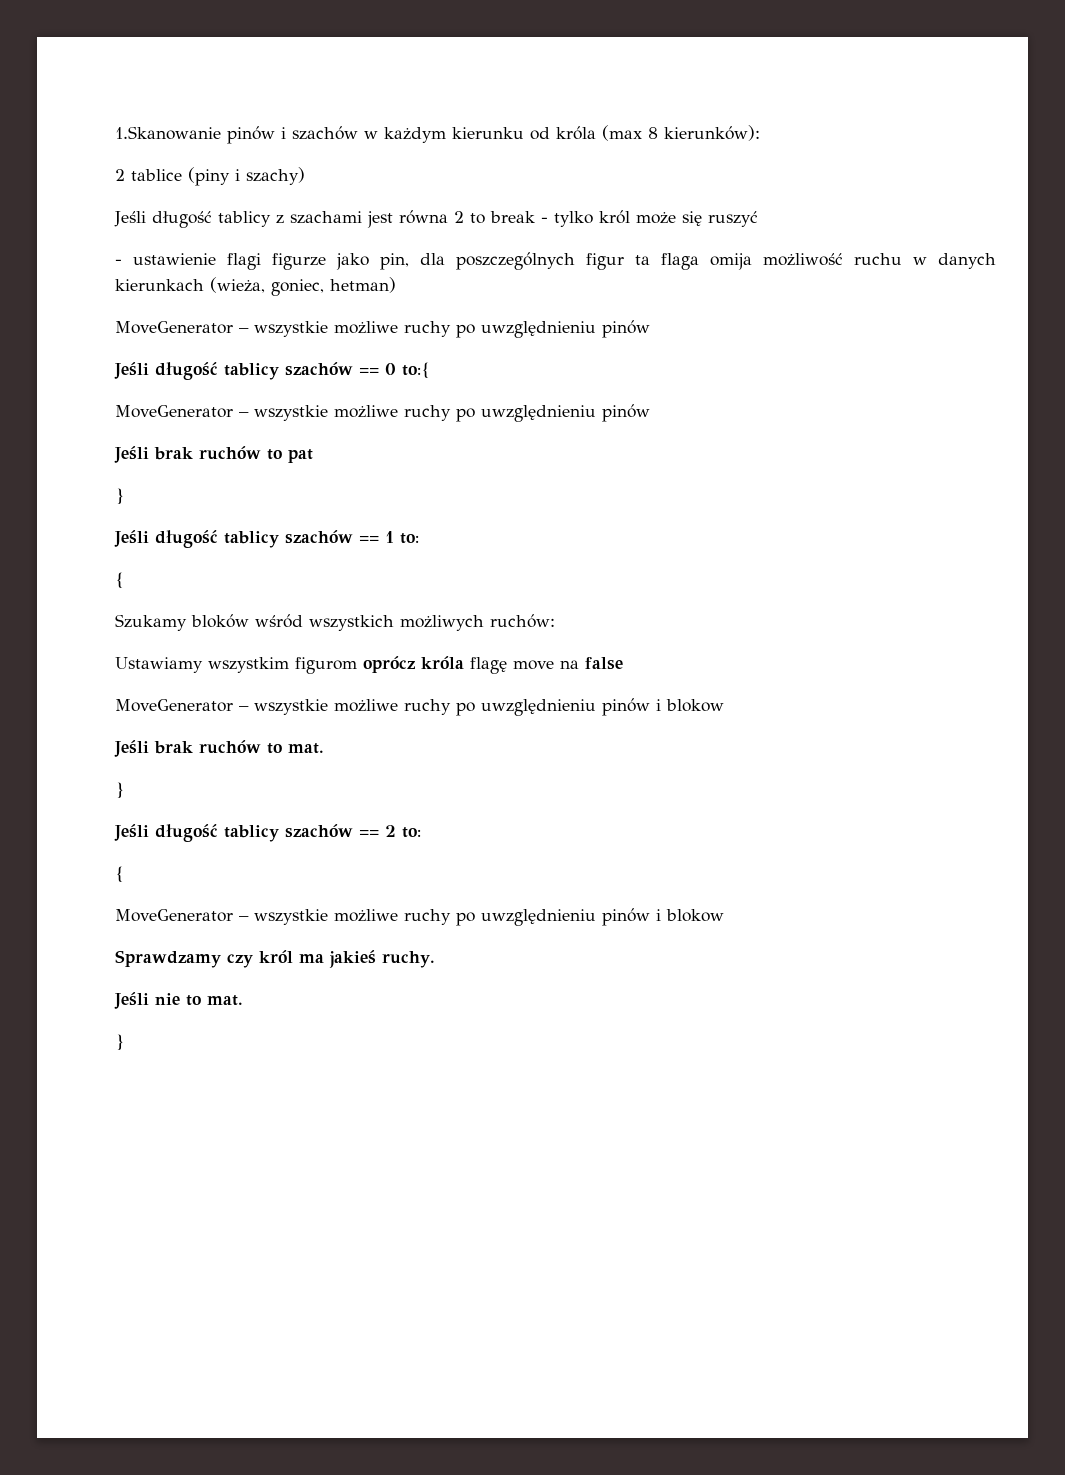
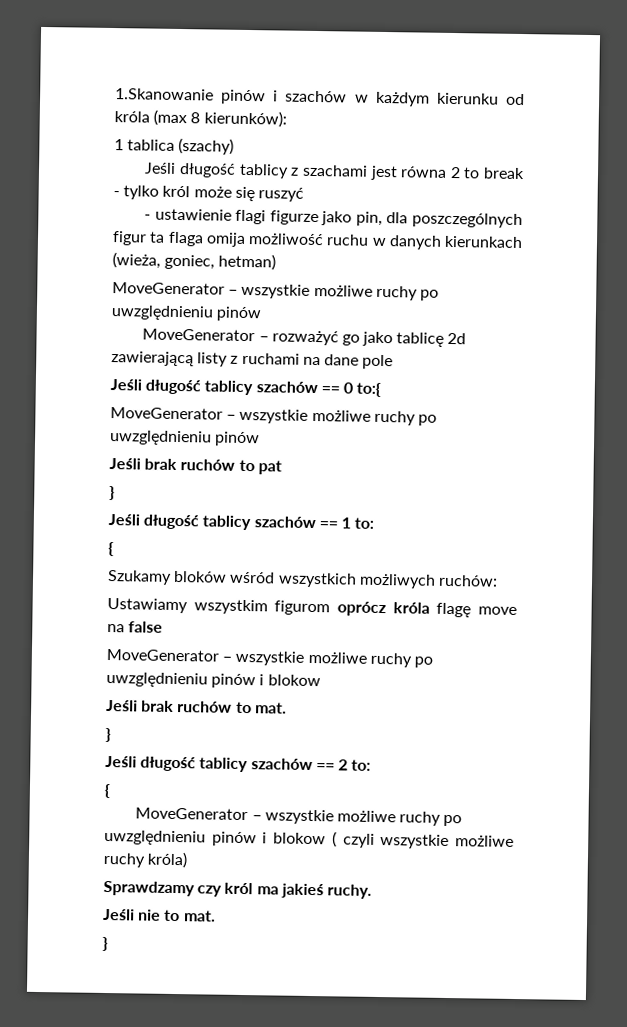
- 2 tablice (piny i szachy)
+ 1 tablica (szachy)
+ MoveGenerator – rozważyć go jako tablicę 2d zawierającą listy z ruchami na dane pole
  Jeśli długość tablicy szachów == 2 to:
  {
- MoveGenerator – wszystkie możliwe ruchy po uwzględnieniu pinów i blokow
+ MoveGenerator – wszystkie możliwe ruchy po uwzględnieniu pinów i blokow ( czyli wszystkie możliwe ruchy króla)

